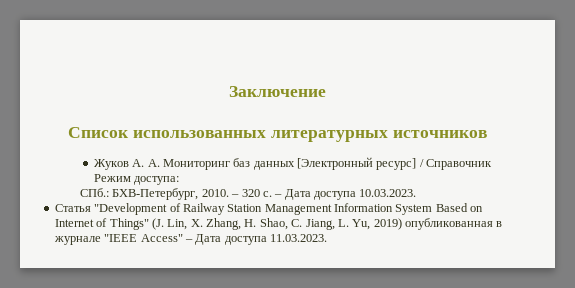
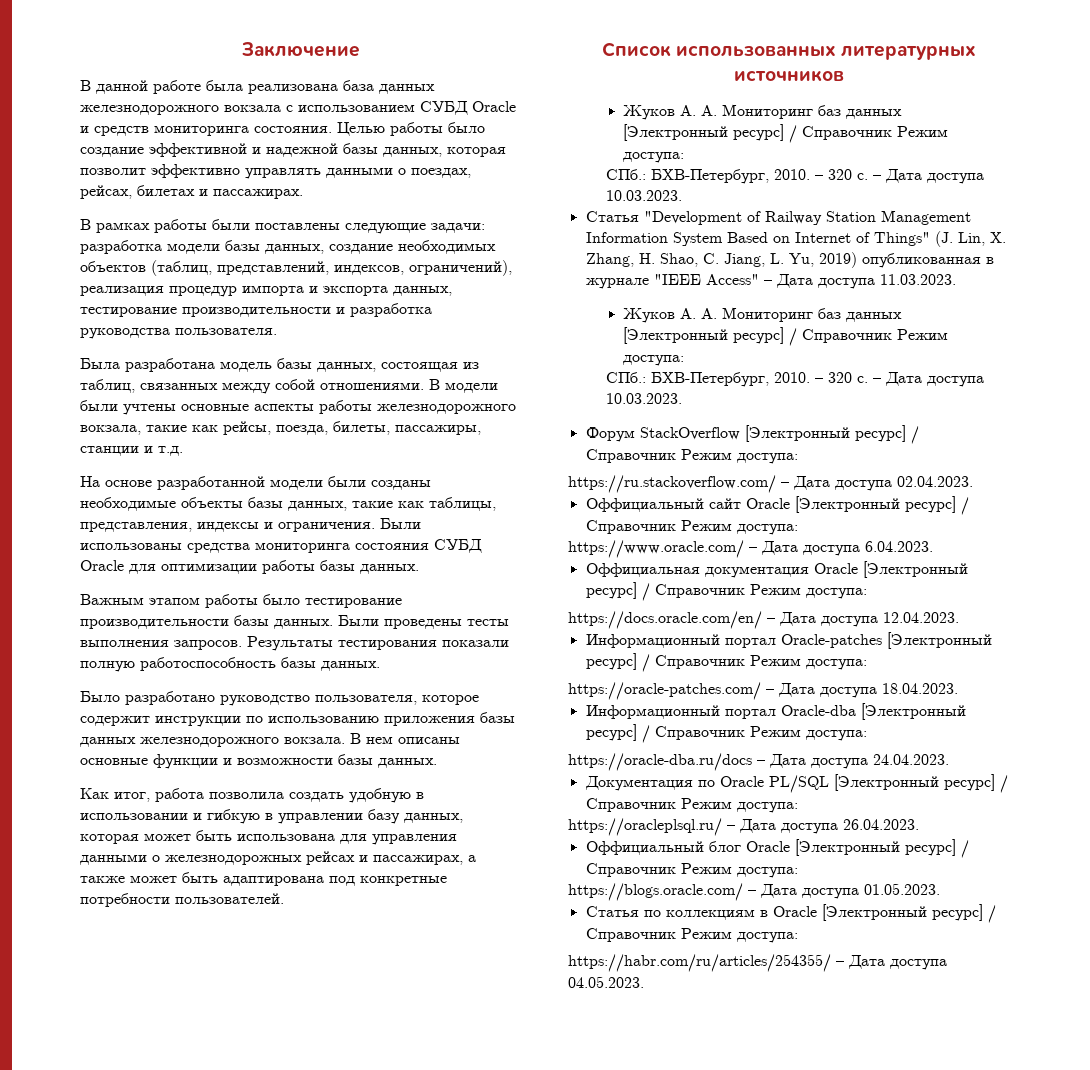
+ В данной работе была реализована база данных железнодорожного вокзала с использованием СУБД Oracle и средств мониторинга состояния. Целью работы было создание эффективной и надежной базы данных, которая позволит эффективно управлять данными о поездах, рейсах, билетах и пассажирах.
+ В рамках работы были поставлены следующие задачи: разработка модели базы данных, создание необходимых объектов (таблиц, представлений, индексов, ограничений), реализация процедур импорта и экспорта данных, тестирование производительности и разработка руководства пользователя.
+ Была разработана модель базы данных, состоящая из таблиц, связанных между собой отношениями. В модели были учтены основные аспекты работы железнодорожного вокзала, такие как рейсы, поезда, билеты, пассажиры, станции и т.д.
+ На основе разработанной модели были созданы необходимые объекты базы данных, такие как таблицы, представления, индексы и ограничения. Были использованы средства мониторинга состояния СУБД Oracle для оптимизации работы базы данных.
+ Важным этапом работы было тестирование производительности базы данных. Были проведены тесты выполнения запросов. Результаты тестирования показали полную работоспособность базы данных.
+ Было разработано руководство пользователя, которое содержит инструкции по использованию приложения базы данных железнодорожного вокзала. В нем описаны основные функции и возможности базы данных.
+ Как итог, работа позволила создать удобную в использовании и гибкую в управлении базу данных, которая может быть использована для управления данными о железнодорожных рейсах и пассажирах, а также может быть адаптирована под конкретные потребности пользователей.
  Статья "Development of Railway Station Management Information System Based on Internet of Things" (J. Lin, X. Zhang, H. Shao, C. Jiang, L. Yu, 2019) опубликованная в журнале "IEEE Access" – Дата доступа 11.03.2023.
+ Жуков А. А. Мониторинг баз данных [Электронный ресурс] / Справочник Режим доступа:
+ СПб.: БХВ-Петербург, 2010. – 320 с. – Дата доступа 10.03.2023.
+ Форум StackOverflow [Электронный ресурс] / Справочник Режим доступа:
+ https://ru.stackoverflow.com/ – Дата доступа 02.04.2023.
+ Оффициальный сайт Oracle [Электронный ресурс] / Справочник Режим доступа:
+ https://www.oracle.com/ – Дата доступа 6.04.2023.
+ Оффициальная документация Oracle [Электронный ресурс] / Справочник Режим доступа:
+ https://docs.oracle.com/en/ – Дата доступа 12.04.2023.
+ Информационный портал Oracle-patches [Электронный ресурс] / Справочник Режим доступа:
+ https://oracle-patches.com/ – Дата доступа 18.04.2023.
+ Информационный портал Oracle-dba [Электронный ресурс] / Справочник Режим доступа:
+ https://oracle-dba.ru/docs – Дата доступа 24.04.2023.
+ Документация по Oracle PL/SQL [Электронный ресурс] / Справочник Режим доступа:
+ https://oracleplsql.ru/ – Дата доступа 26.04.2023.
+ Оффициальный блог Oracle [Электронный ресурс] / Справочник Режим доступа:
+ https://blogs.oracle.com/ – Дата доступа 01.05.2023.
+ Статья по коллекциям в Oracle [Электронный ресурс] / Справочник Режим доступа:
+ https://habr.com/ru/articles/254355/ – Дата доступа 04.05.2023.

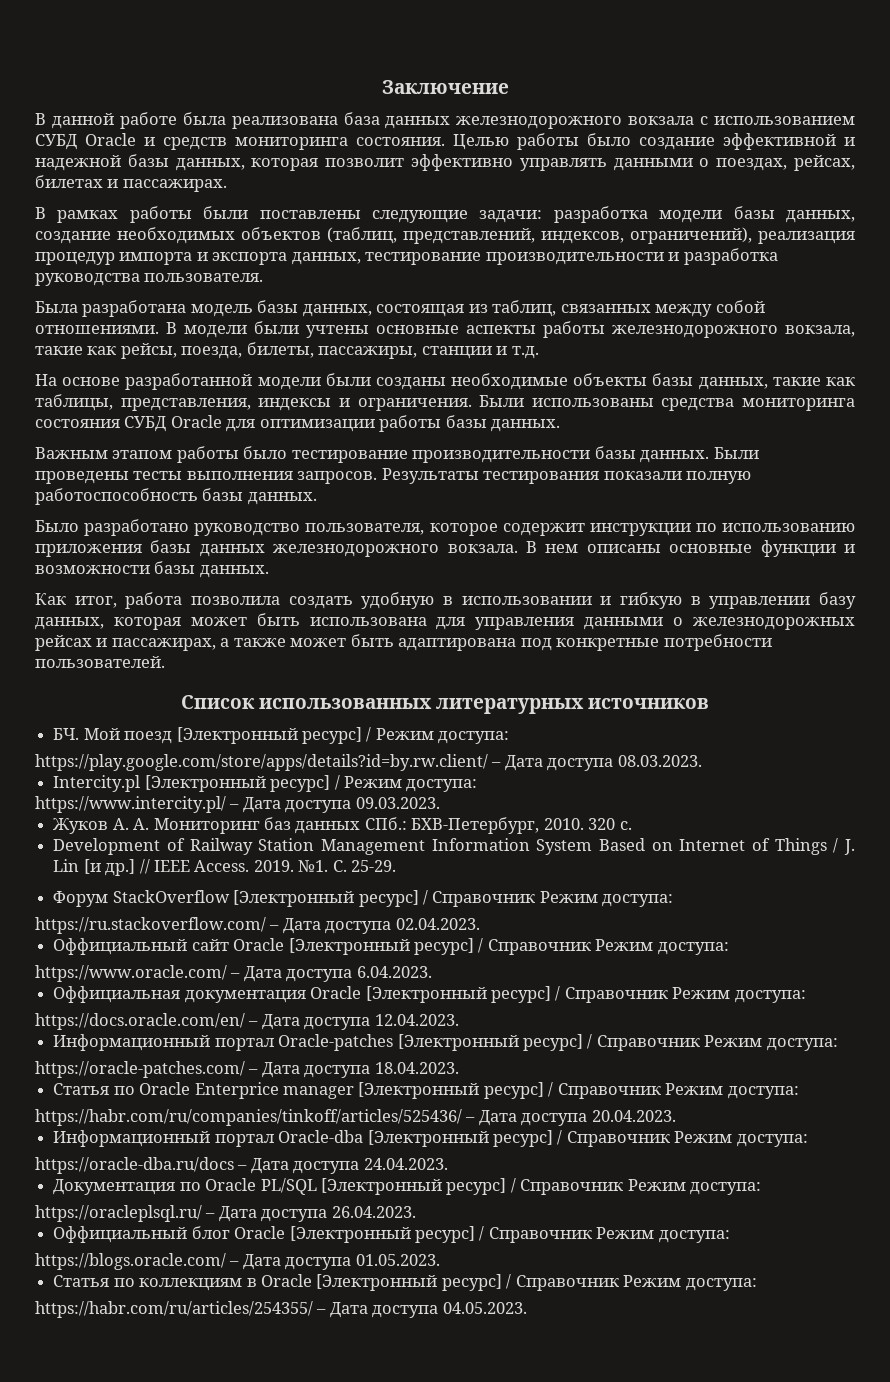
  Список использованных литературных источников
- Жуков А. А. Мониторинг баз данных [Электронный ресурс] / Справочник Режим доступа:
- СПб.: БХВ-Петербург, 2010. – 320 с. – Дата доступа 10.03.2023.
- Статья "Development of Railway Station Management Information System Based on Internet of Things" (J. Lin, X. Zhang, H. Shao, C. Jiang, L. Yu, 2019) опубликованная в журнале "IEEE Access" – Дата доступа 11.03.2023.
- Жуков А. А. Мониторинг баз данных [Электронный ресурс] / Справочник Режим доступа:
- СПб.: БХВ-Петербург, 2010. – 320 с. – Дата доступа 10.03.2023.
+ БЧ. Мой поезд [Электронный ресурс] / Режим доступа:
+ https://play.google.com/store/apps/details?id=by.rw.client/ – Дата доступа 08.03.2023.
+ Intercity.pl [Электронный ресурс] / Режим доступа:
+ https://www.intercity.pl/ – Дата доступа 09.03.2023.
+ Жуков А. А. Мониторинг баз данных СПб.: БХВ-Петербург, 2010. 320 с.
+ Development of Railway Station Management Information System Based on Internet of Things / J. Lin [и др.] // IEEE Access. 2019. №1. С. 25-29.
+ Статья по Oracle Enterprice manager [Электронный ресурс] / Справочник Режим доступа:
+ https://habr.com/ru/companies/tinkoff/articles/525436/ – Дата доступа 20.04.2023.

